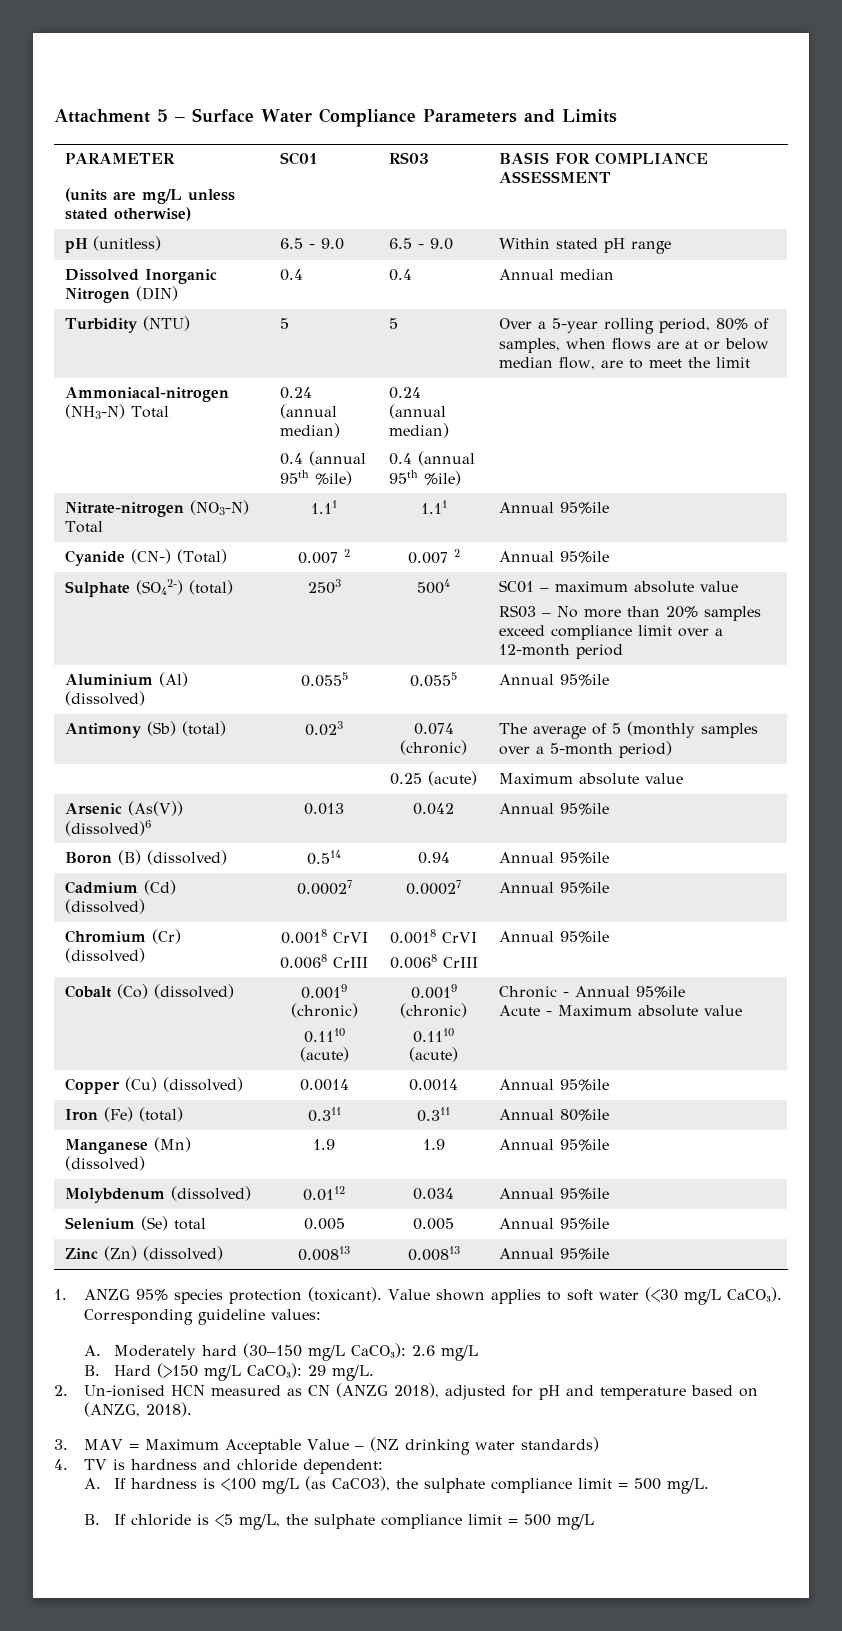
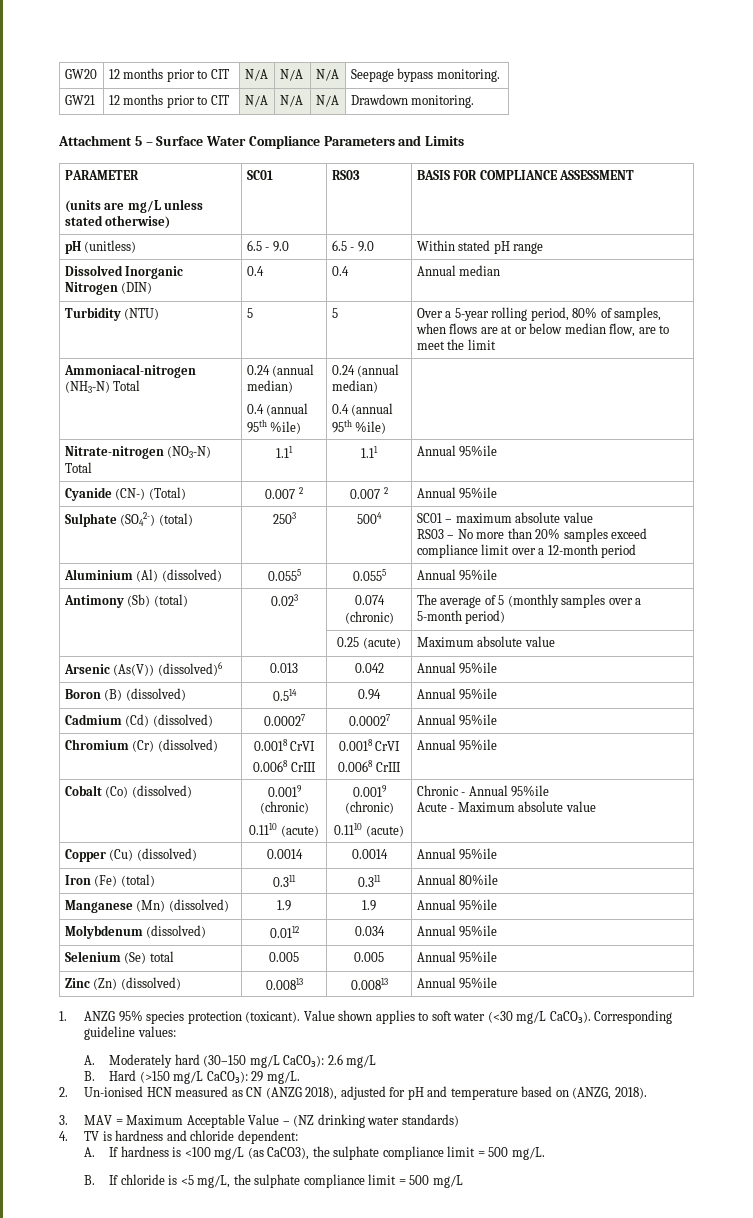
+ GW20 | 12 months prior to CIT | N/A | N/A | N/A | Seepage bypass monitoring.
+ GW21 | 12 months prior to CIT | N/A | N/A | N/A | Drawdown monitoring.

